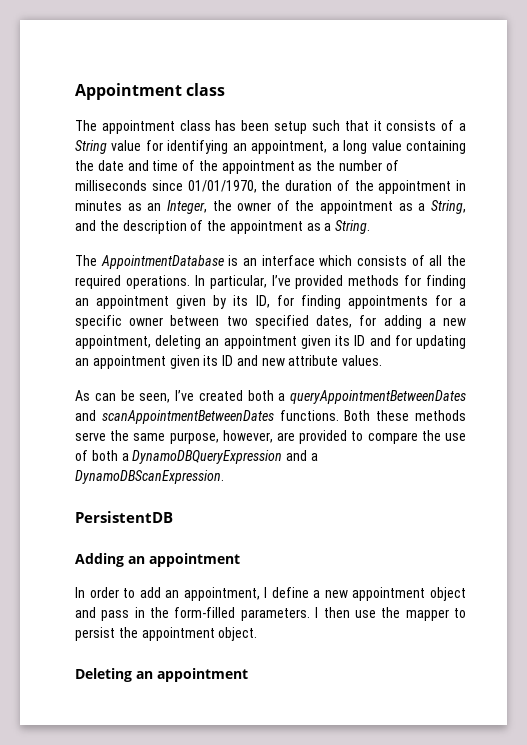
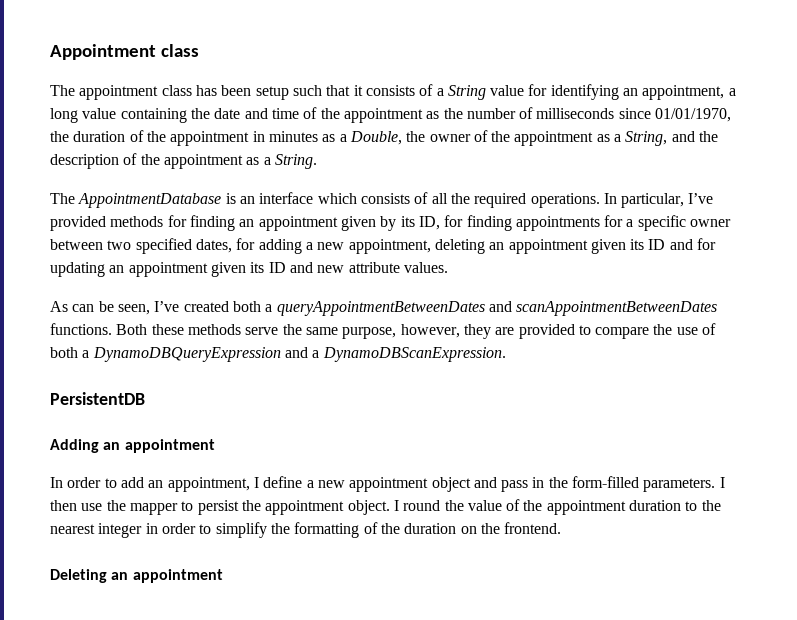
- The appointment class has been setup such that it consists of a String value for identifying an appointment, a long value containing the date and time of the appointment as the number of milliseconds since 01/01/1970, the duration of the appointment in minutes as an Integer, the owner of the appointment as a String, and the description of the appointment as a String.
+ The appointment class has been setup such that it consists of a String value for identifying an appointment, a long value containing the date and time of the appointment as the number of milliseconds since 01/01/1970, the duration of the appointment in minutes as a Double, the owner of the appointment as a String, and the description of the appointment as a String.
- Both these methods serve the same purpose, however, are provided to compare the use of both a DynamoDBQueryExpression and a DynamoDBScanExpression.
+ Both these methods serve the same purpose, however, they are provided to compare the use of both a DynamoDBQueryExpression and a DynamoDBScanExpression.
+ I round the value of the appointment duration to the nearest integer in order to simplify the formatting of the duration on the frontend.

